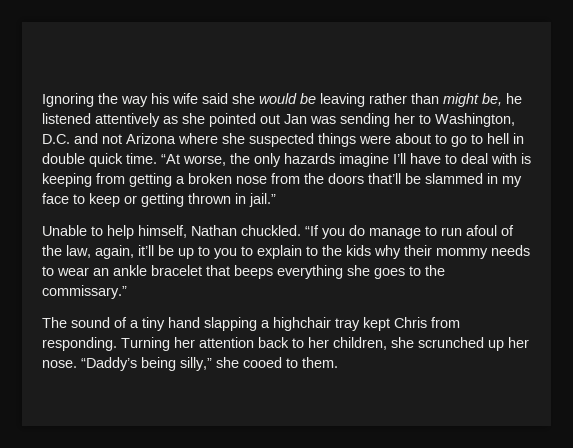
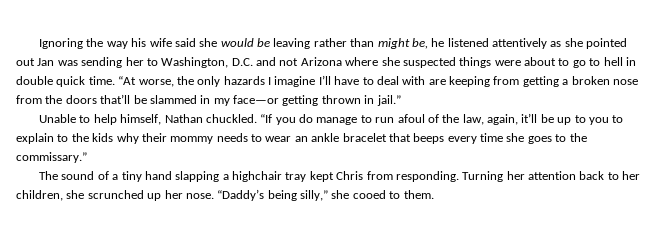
- “At worse, the only hazards imagine I’ll have to deal with is keeping from getting a broken nose from the doors that’ll be slammed in my face to keep or getting thrown in jail.”
+ “At worse, the only hazards I imagine I’ll have to deal with are keeping from getting a broken nose from the doors that’ll be slammed in my face—or getting thrown in jail.”
- “If you do manage to run afoul of the law, again, it’ll be up to you to explain to the kids why their mommy needs to wear an ankle bracelet that beeps everything she goes to the commissary.”
+ “If you do manage to run afoul of the law, again, it’ll be up to you to explain to the kids why their mommy needs to wear an ankle bracelet that beeps every time she goes to the commissary.”

